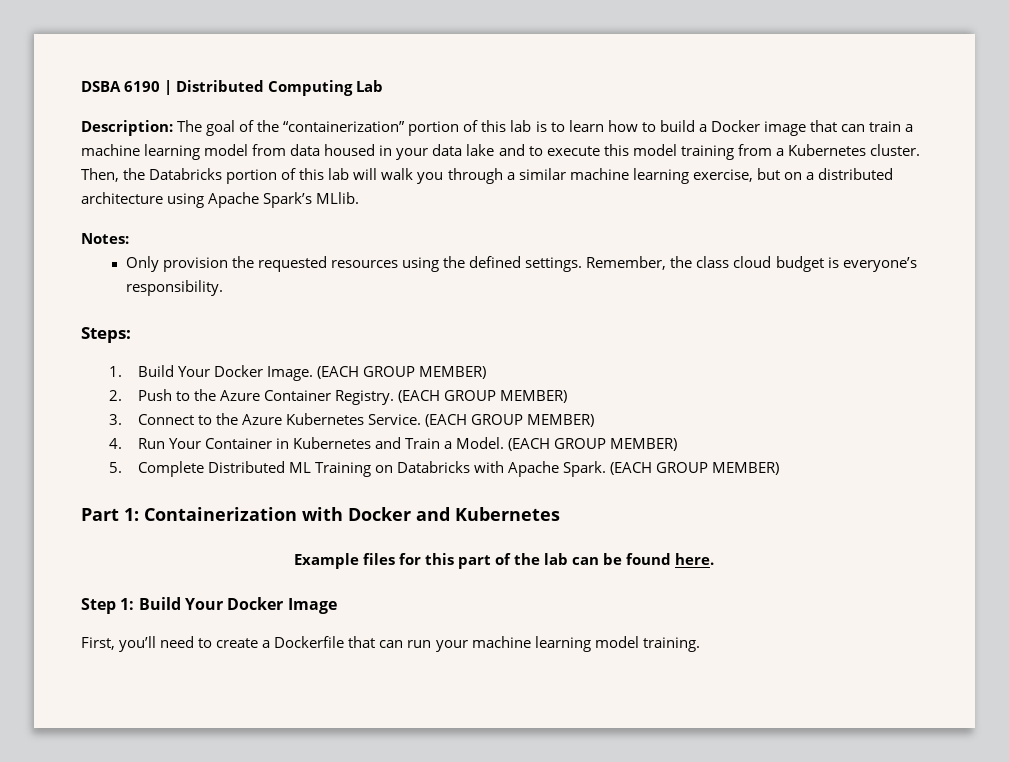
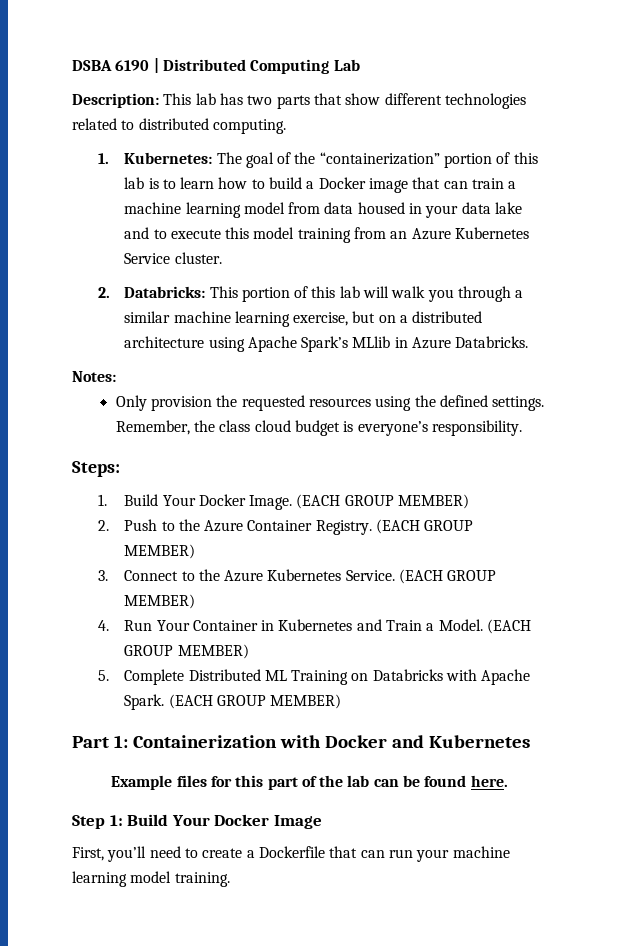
+ This lab has two parts that show different technologies related to distributed computing.
+ 1. Kubernetes:
- The goal of the “containerization” portion of this lab is to learn how to build a Docker image that can train a machine learning model from data housed in your data lake and to execute this model training from a Kubernetes cluster. Then, the Databricks portion of this lab will walk you through a similar machine learning exercise, but on a distributed architecture using Apache Spark’s MLlib.
+ The goal of the “containerization” portion of this lab is to learn how to build a Docker image that can train a machine learning model from data housed in your data lake and to execute this model training from an Azure Kubernetes Service cluster.
+ 2. Databricks: This portion of this lab will walk you through a similar machine learning exercise, but on a distributed architecture using Apache Spark’s MLlib in Azure Databricks.

